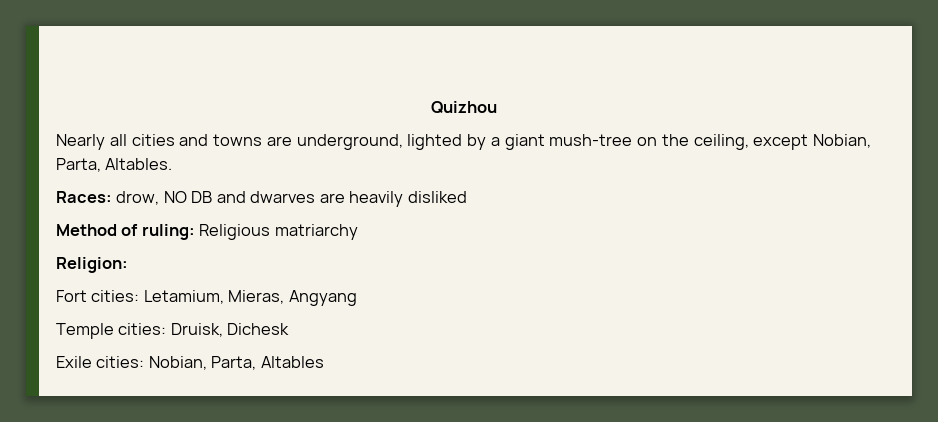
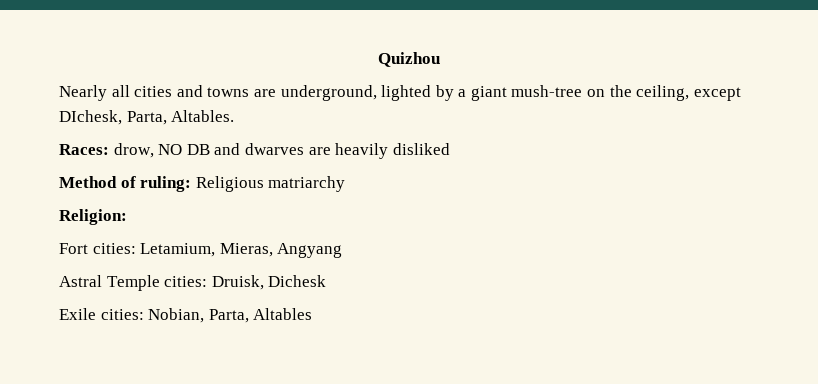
- Nearly all cities and towns are underground, lighted by a giant mush-tree on the ceiling, except Nobian, Parta, Altables.
+ Nearly all cities and towns are underground, lighted by a giant mush-tree on the ceiling, except DIchesk, Parta, Altables.
- Temple cities: Druisk, Dichesk
+ Astral Temple cities: Druisk, Dichesk

